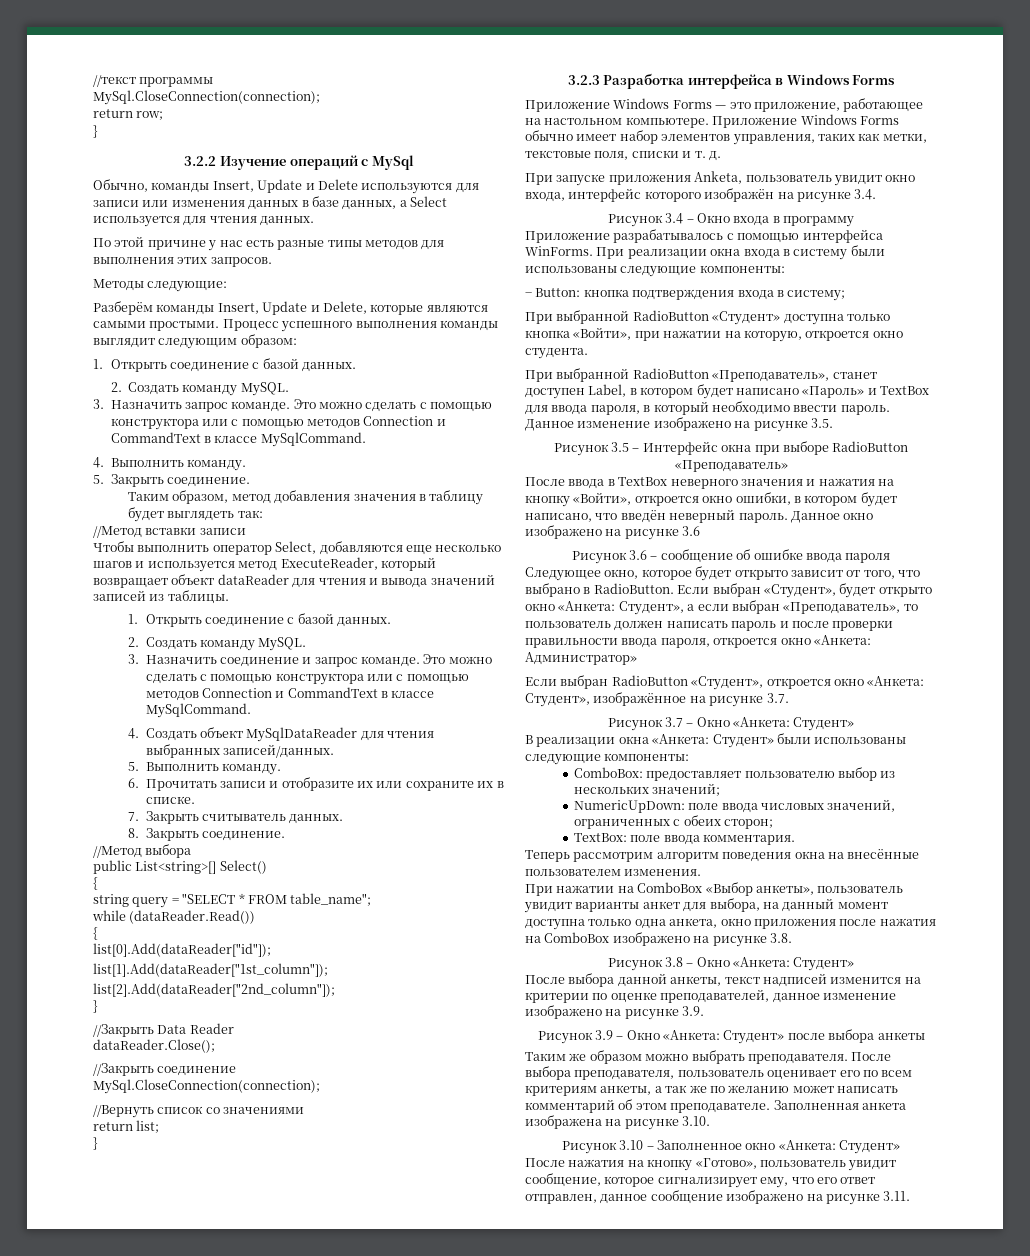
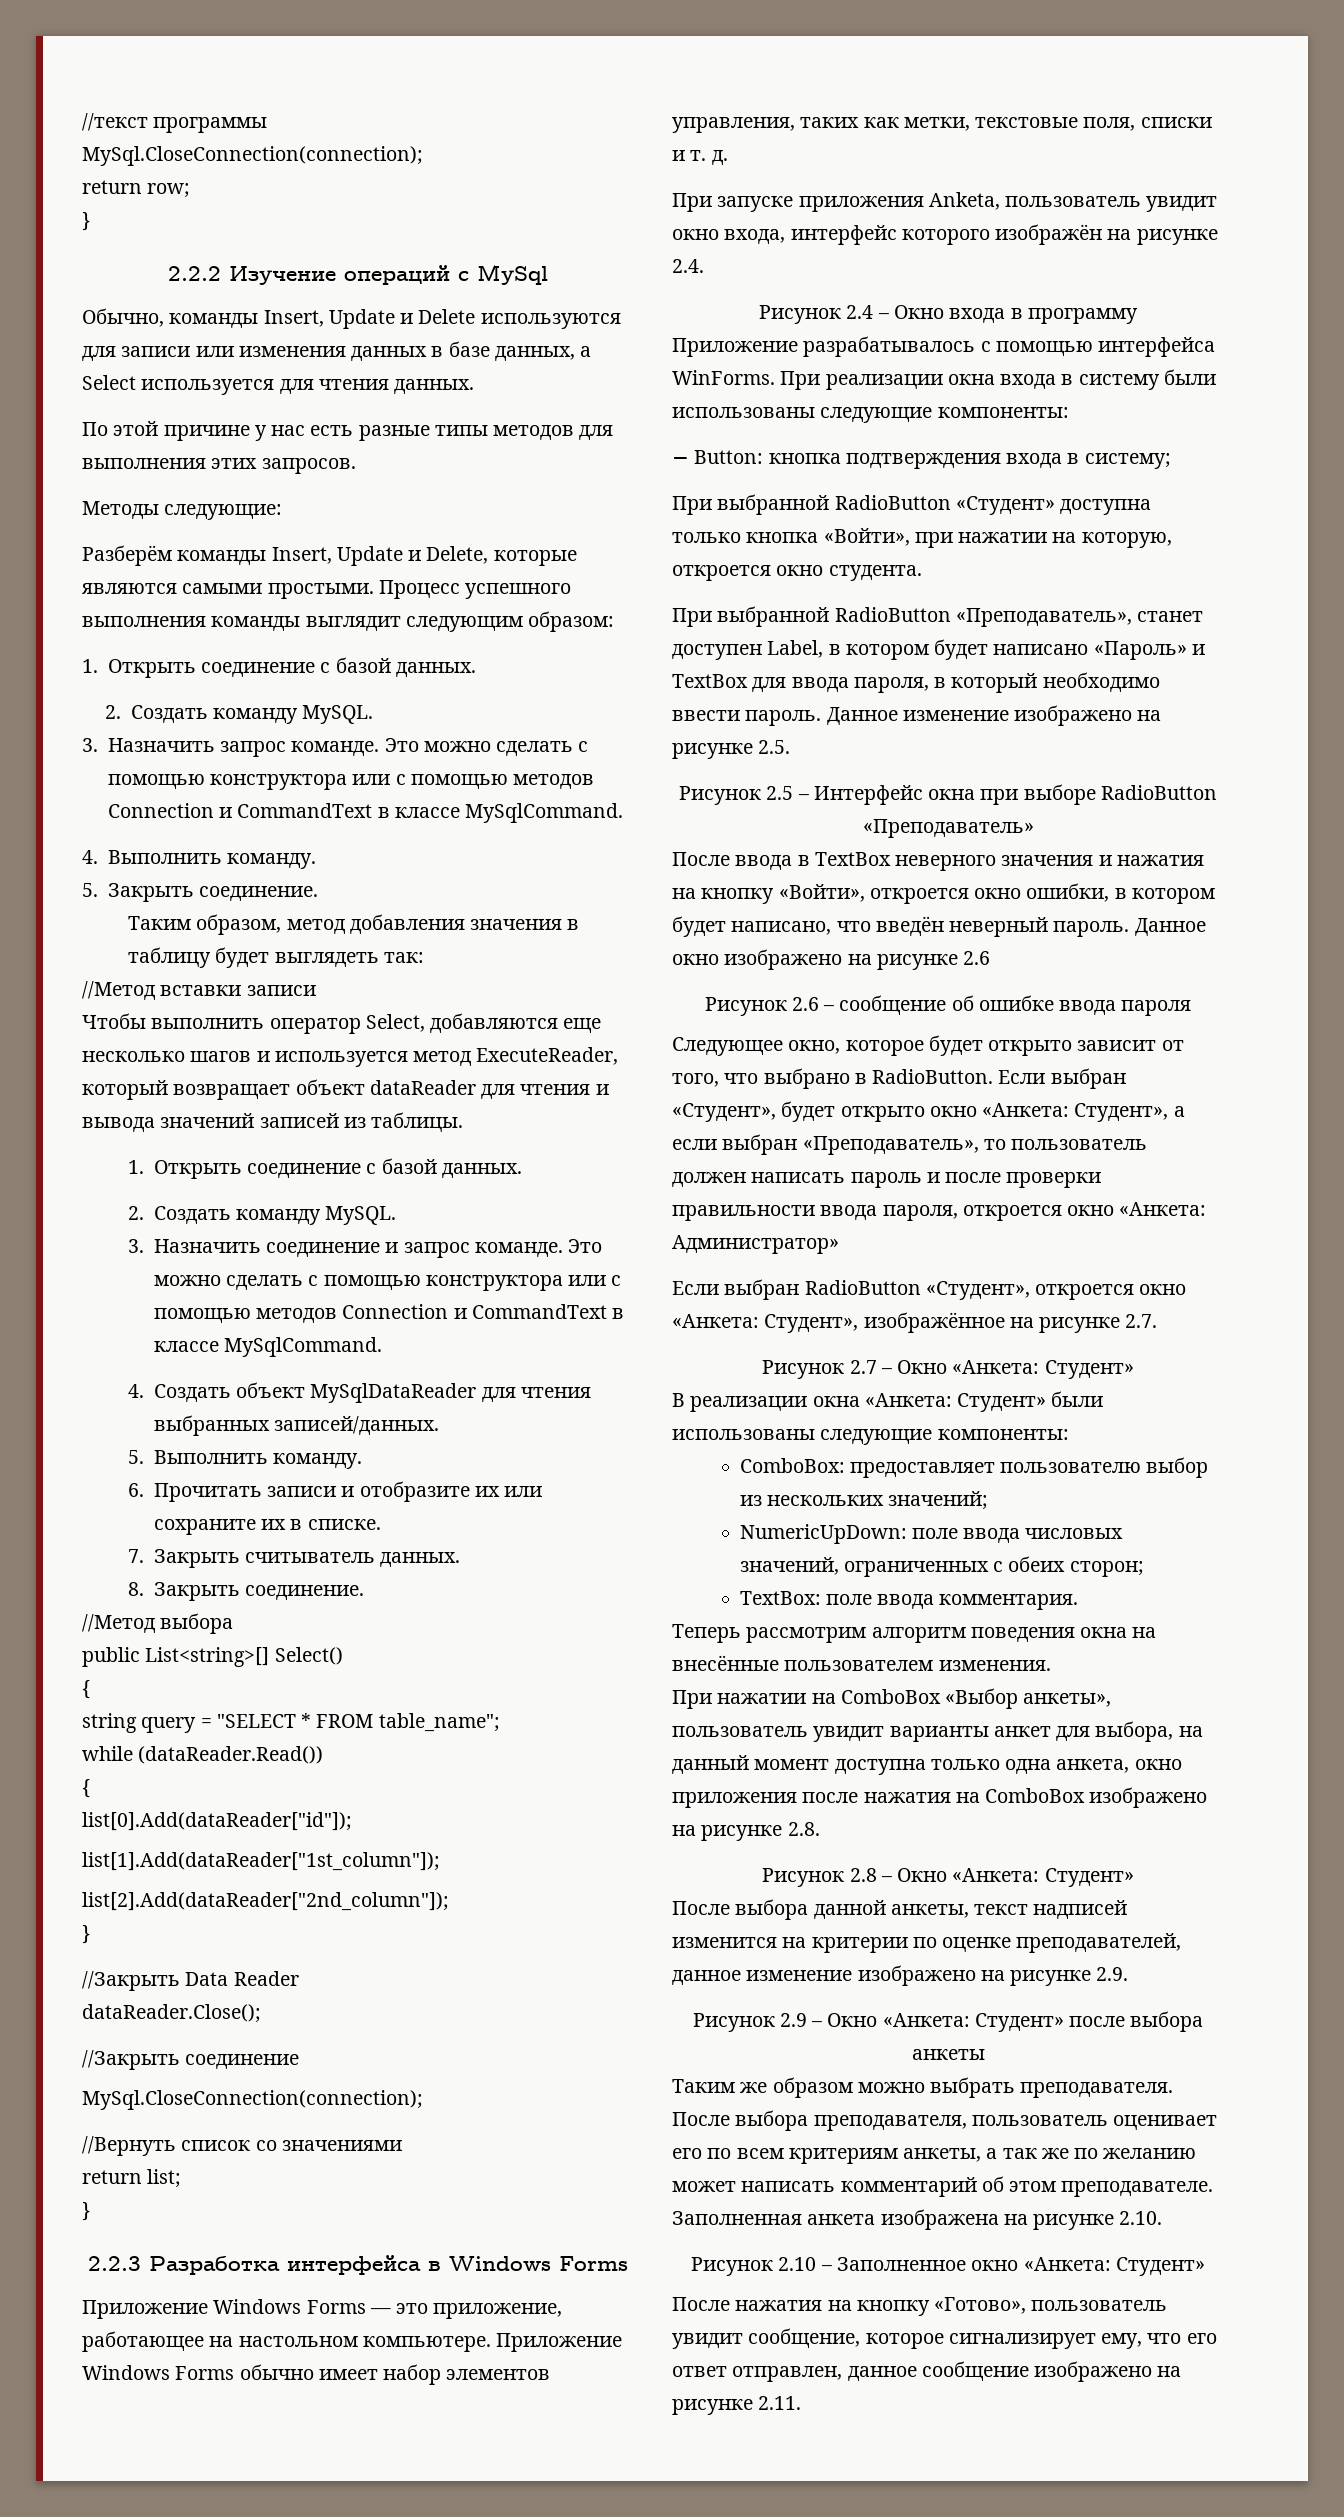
- 3.2.2 Изучение операций с MySql
+ 2.2.2 Изучение операций с MySql
- 3.2.3 Разработка интерфейса в Windows Forms
+ 2.2.3 Разработка интерфейса в Windows Forms
- При запуске приложения Anketa, пользователь увидит окно входа, интерфейс которого изображён на рисунке 3.4.
- Рисунок 3.4 – Окно входа в программу
+ При запуске приложения Anketa, пользователь увидит окно входа, интерфейс которого изображён на рисунке 2.4.
+ Рисунок 2.4 – Окно входа в программу
- Данное изменение изображено на рисунке 3.5.
- Рисунок 3.5 – Интерфейс окна при выборе RadioButton «Преподаватель»
+ Данное изменение изображено на рисунке 2.5.
+ Рисунок 2.5 – Интерфейс окна при выборе RadioButton «Преподаватель»
- Данное окно изображено на рисунке 3.6
- Рисунок 3.6 – сообщение об ошибке ввода пароля
+ Данное окно изображено на рисунке 2.6
+ Рисунок 2.6 – сообщение об ошибке ввода пароля
- Если выбран RadioButton «Студент», откроется окно «Анкета: Студент», изображённое на рисунке 3.7.
- Рисунок 3.7 – Окно «Анкета: Студент»
+ Если выбран RadioButton «Студент», откроется окно «Анкета: Студент», изображённое на рисунке 2.7.
+ Рисунок 2.7 – Окно «Анкета: Студент»
- При нажатии на ComboBox «Выбор анкеты», пользователь увидит варианты анкет для выбора, на данный момент доступна только одна анкета, окно приложения после нажатия на ComboBox изображено на рисунке 3.8.
- Рисунок 3.8 – Окно «Анкета: Студент»
+ При нажатии на ComboBox «Выбор анкеты», пользователь увидит варианты анкет для выбора, на данный момент доступна только одна анкета, окно приложения после нажатия на ComboBox изображено на рисунке 2.8.
+ Рисунок 2.8 – Окно «Анкета: Студент»
- После выбора данной анкеты, текст надписей изменится на критерии по оценке преподавателей, данное изменение изображено на рисунке 3.9.
- Рисунок 3.9 – Окно «Анкета: Студент» после выбора анкеты
+ После выбора данной анкеты, текст надписей изменится на критерии по оценке преподавателей, данное изменение изображено на рисунке 2.9.
+ Рисунок 2.9 – Окно «Анкета: Студент» после выбора анкеты
- Заполненная анкета изображена на рисунке 3.10.
- Рисунок 3.10 – Заполненное окно «Анкета: Студент»
+ Заполненная анкета изображена на рисунке 2.10.
+ Рисунок 2.10 – Заполненное окно «Анкета: Студент»
- После нажатия на кнопку «Готово», пользователь увидит сообщение, которое сигнализирует ему, что его ответ отправлен, данное сообщение изображено на рисунке 3.11.
+ После нажатия на кнопку «Готово», пользователь увидит сообщение, которое сигнализирует ему, что его ответ отправлен, данное сообщение изображено на рисунке 2.11.

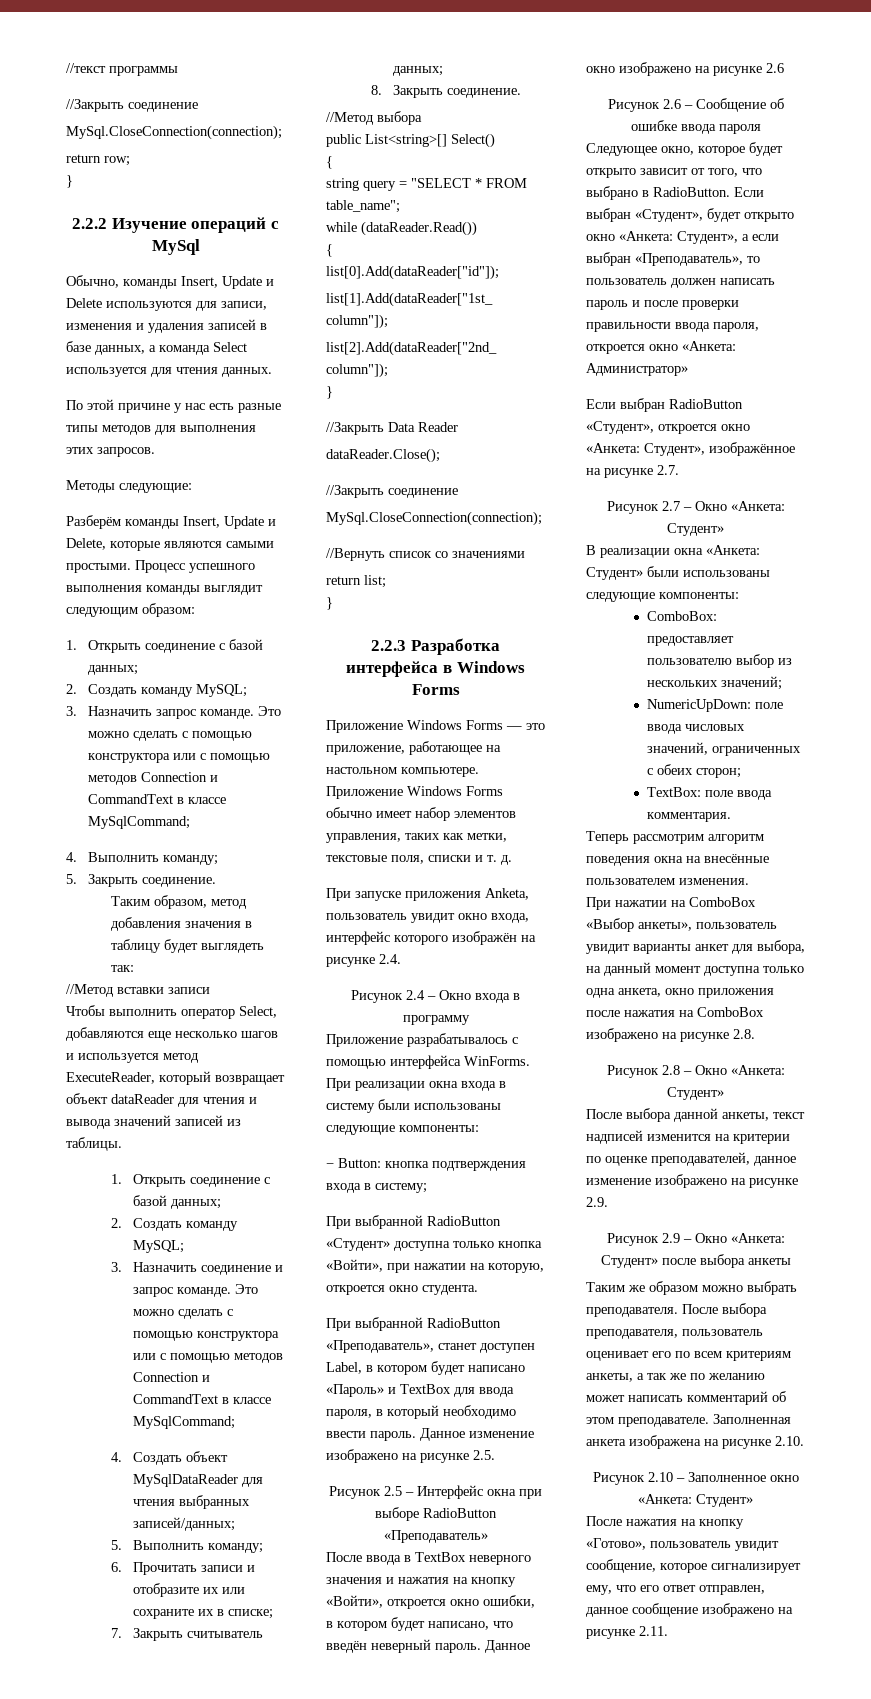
  //текст программы
+ //Закрыть соединение
- Обычно, команды Insert, Update и Delete используются для записи или изменения данных в базе данных, а Select используется для чтения данных.
+ Обычно, команды Insert, Update и Delete используются для записи, изменения и удаления записей в базе данных, а команда Select используется для чтения данных.
  Процесс успешного выполнения команды выглядит следующим образом:
- 1. Открыть соединение с базой данных.
- 2. Создать команду MySQL.
+ 1. Открыть соединение с базой данных;
+ 2. Создать команду MySQL;
- 3. Назначить запрос команде. Это можно сделать с помощью конструктора или с помощью методов Connection и CommandText в классе MySqlCommand.
+ 3. Назначить запрос команде. Это можно сделать с помощью конструктора или с помощью методов Connection и CommandText в классе MySqlCommand;
- 4. Выполнить команду.
+ 4. Выполнить команду;
  Чтобы выполнить оператор Select, добавляются еще несколько шагов и используется метод ExecuteReader, который возвращает объект dataReader для чтения и вывода значений записей из таблицы.
- 1. Открыть соединение с базой данных.
- 2. Создать команду MySQL.
+ 1. Открыть соединение с базой данных;
+ 2. Создать команду MySQL;
- 3. Назначить соединение и запрос команде. Это можно сделать с помощью конструктора или с помощью методов Connection и CommandText в классе MySqlCommand.
+ 3. Назначить соединение и запрос команде. Это можно сделать с помощью конструктора или с помощью методов Connection и CommandText в классе MySqlCommand;
- 4. Создать объект MySqlDataReader для чтения выбранных записей/данных.
+ 4. Создать объект MySqlDataReader для чтения выбранных записей/данных;
- 5. Выполнить команду.
+ 5. Выполнить команду;
- 6. Прочитать записи и отобразите их или сохраните их в списке.
+ 6. Прочитать записи и отобразите их или сохраните их в списке;
- 7. Закрыть считыватель данных.
+ 7. Закрыть считыватель данных;
- Рисунок 2.6 – сообщение об ошибке ввода пароля
+ Рисунок 2.6 – Сообщение об ошибке ввода пароля

